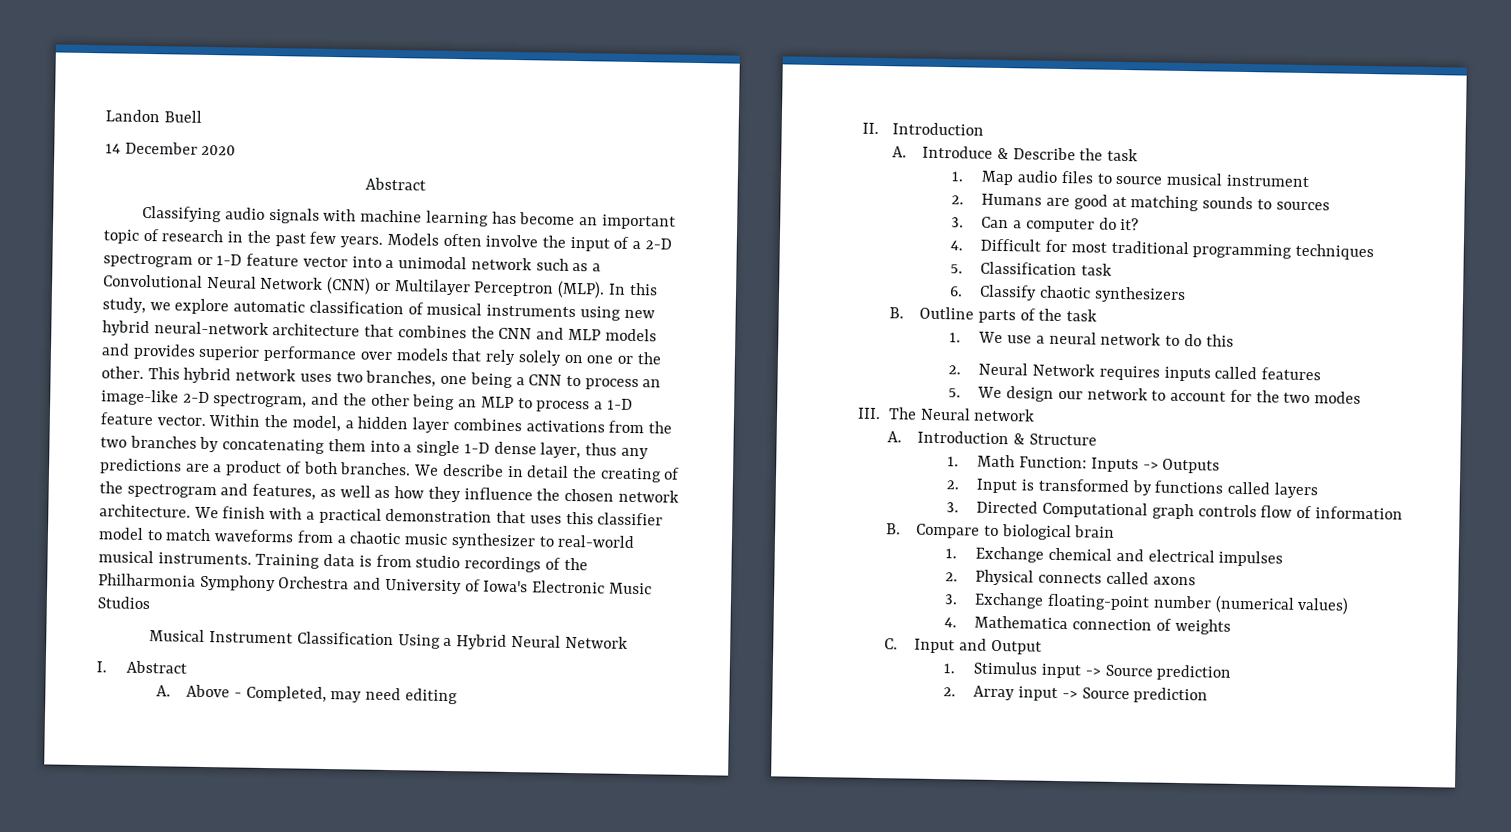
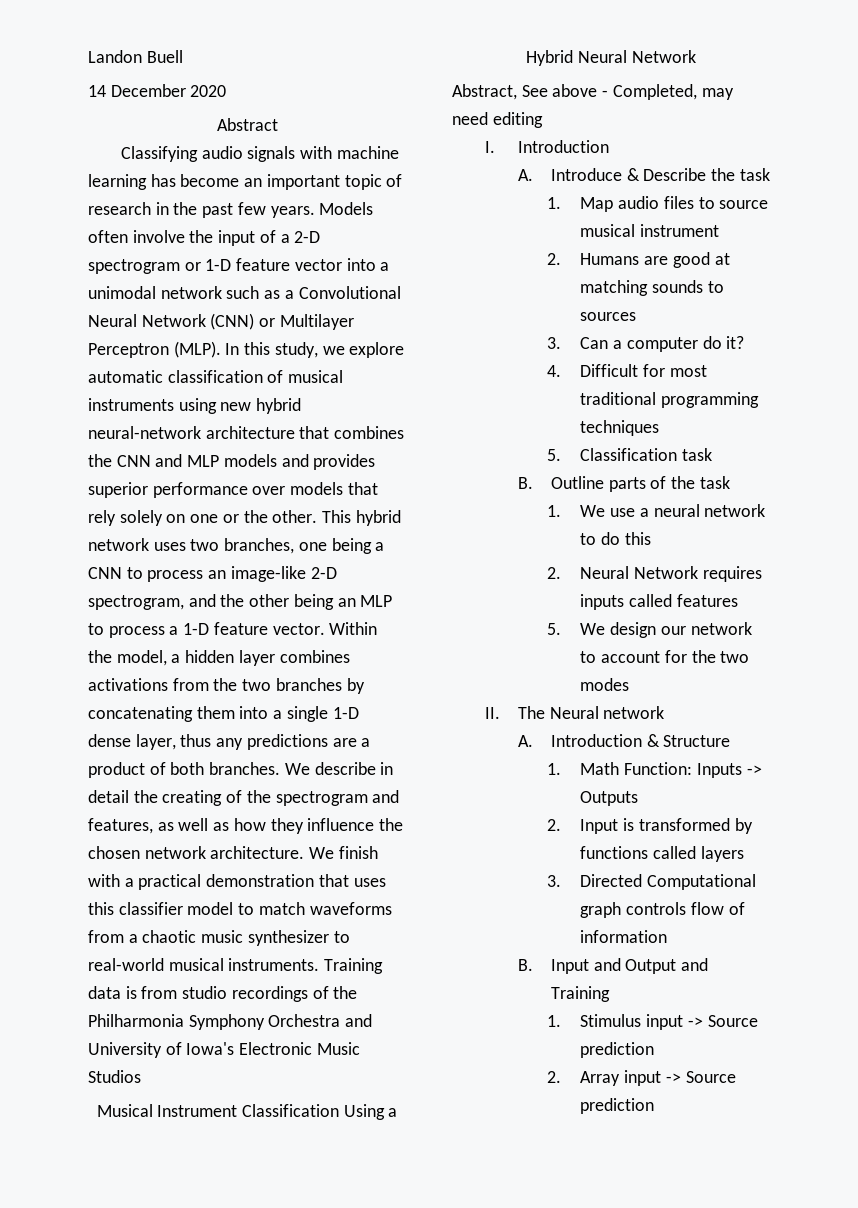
- I. Abstract
- A. Above - Completed, may need editing
+ Abstract, See above - Completed, may need editing
- II. Introduction
+ I. Introduction
- 6. Classify chaotic synthesizers
- III. The Neural network
+ II. The Neural network
- B. Compare to biological brain
- 1. Exchange chemical and electrical impulses
- 2. Physical connects called axons
- 3. Exchange floating-point number (numerical values)
- 4. Mathematica connection of weights
- C. Input and Output
+ B. Input and Output and Training

